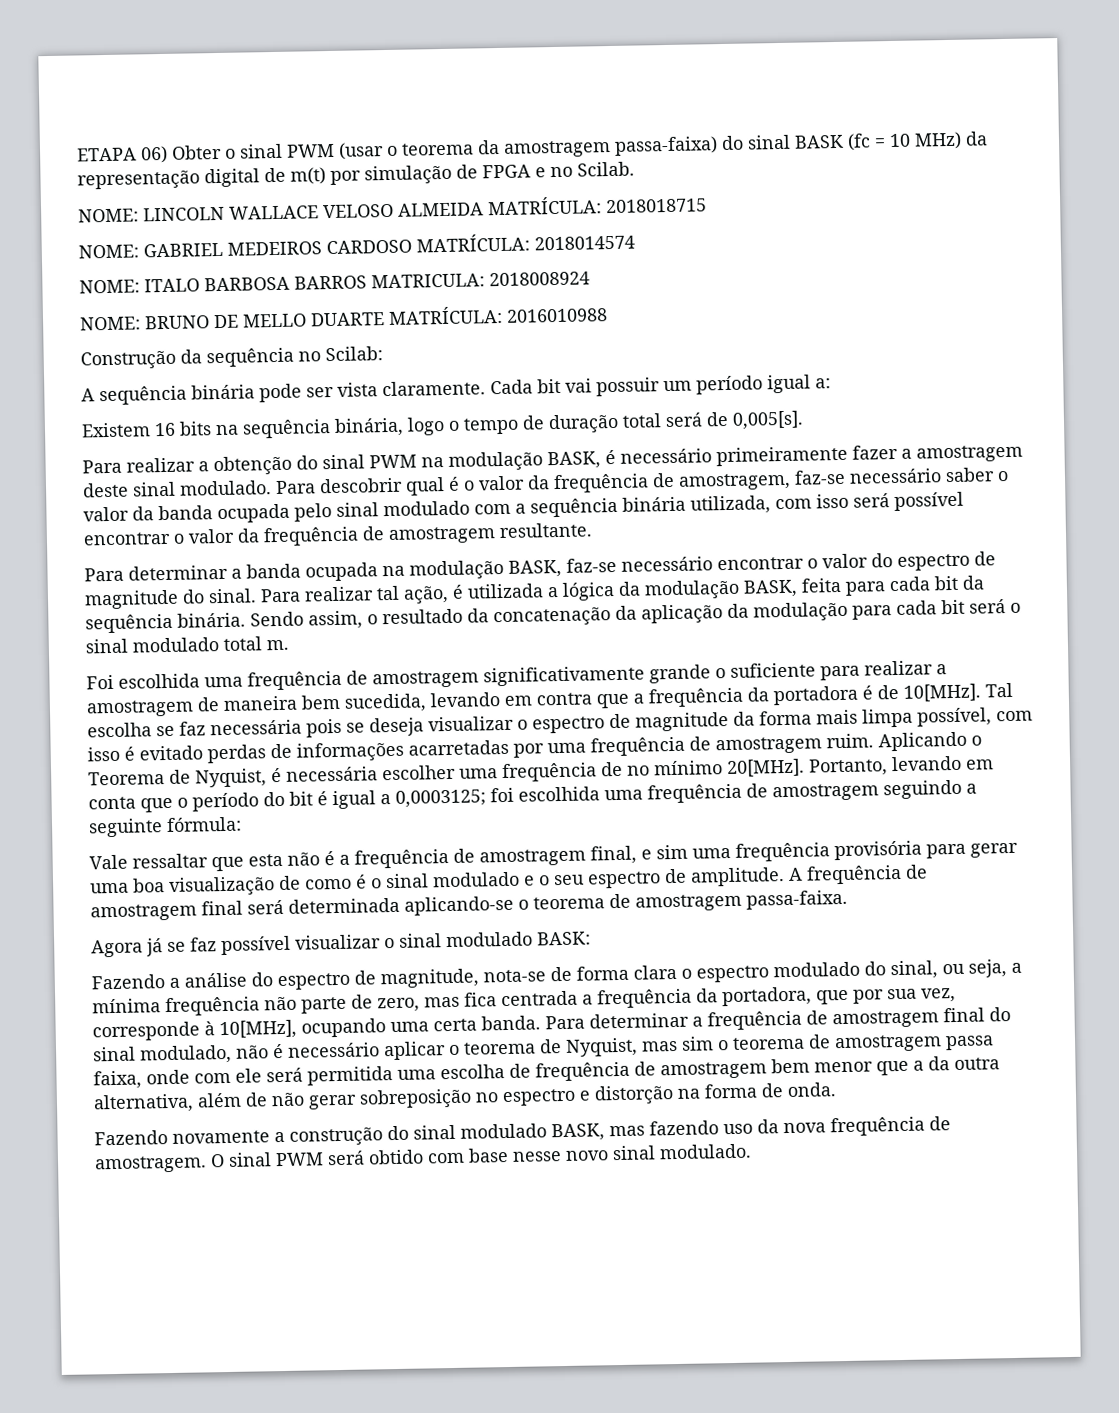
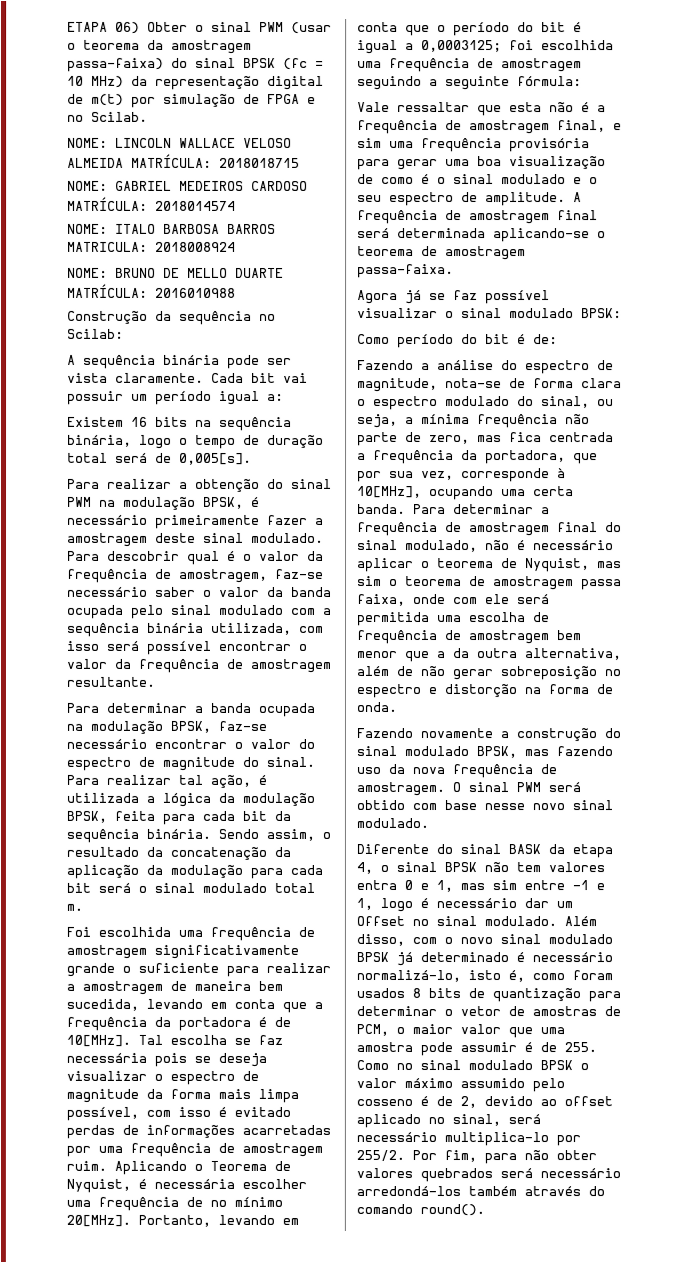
- ETAPA 06) Obter o sinal PWM (usar o teorema da amostragem passa-faixa) do sinal BASK (fc = 10 MHz) da representação digital de m(t) por simulação de FPGA e no Scilab.
+ ETAPA 06) Obter o sinal PWM (usar o teorema da amostragem passa-faixa) do sinal BPSK (fc = 10 MHz) da representação digital de m(t) por simulação de FPGA e no Scilab.
- Para realizar a obtenção do sinal PWM na modulação BASK, é necessário primeiramente fazer a amostragem deste sinal modulado.
+ Para realizar a obtenção do sinal PWM na modulação BPSK, é necessário primeiramente fazer a amostragem deste sinal modulado.
- Para determinar a banda ocupada na modulação BASK, faz-se necessário encontrar o valor do espectro de magnitude do sinal.
+ Para determinar a banda ocupada na modulação BPSK, faz-se necessário encontrar o valor do espectro de magnitude do sinal.
- Para realizar tal ação, é utilizada a lógica da modulação BASK, feita para cada bit da sequência binária.
+ Para realizar tal ação, é utilizada a lógica da modulação BPSK, feita para cada bit da sequência binária.
- Foi escolhida uma frequência de amostragem significativamente grande o suficiente para realizar a amostragem de maneira bem sucedida, levando em contra que a frequência da portadora é de 10[MHz].
+ Foi escolhida uma frequência de amostragem significativamente grande o suficiente para realizar a amostragem de maneira bem sucedida, levando em conta que a frequência da portadora é de 10[MHz].
- Agora já se faz possível visualizar o sinal modulado BASK:
+ Agora já se faz possível visualizar o sinal modulado BPSK:
+ Como período do bit é de:
- Fazendo novamente a construção do sinal modulado BASK, mas fazendo uso da nova frequência de amostragem.
+ Fazendo novamente a construção do sinal modulado BPSK, mas fazendo uso da nova frequência de amostragem.
+ Diferente do sinal BASK da etapa 4, o sinal BPSK não tem valores entra 0 e 1, mas sim entre -1 e 1, logo é necessário dar um Offset no sinal modulado. Além disso, com o novo sinal modulado BPSK já determinado é necessário normalizá-lo, isto é, como foram usados 8 bits de quantização para determinar o vetor de amostras de PCM, o maior valor que uma amostra pode assumir é de 255. Como no sinal modulado BPSK o valor máximo assumido pelo cosseno é de 2, devido ao offset aplicado no sinal, será necessário multiplica-lo por 255/2. Por fim, para não obter valores quebrados será necessário arredondá-los também através do comando round().

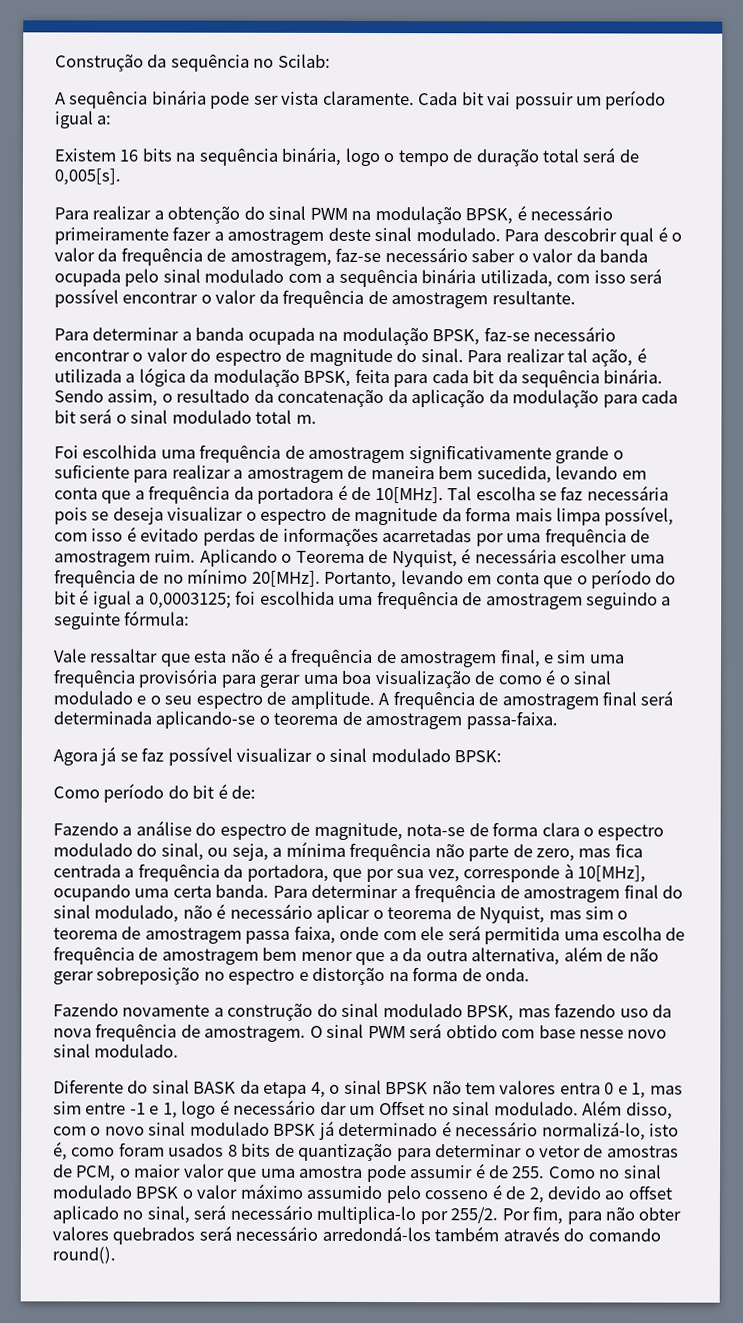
- ETAPA 06) Obter o sinal PWM (usar o teorema da amostragem passa-faixa) do sinal BPSK (fc = 10 MHz) da representação digital de m(t) por simulação de FPGA e no Scilab.
- NOME: LINCOLN WALLACE VELOSO ALMEIDA MATRÍCULA: 2018018715
- NOME: GABRIEL MEDEIROS CARDOSO MATRÍCULA: 2018014574
- NOME: ITALO BARBOSA BARROS MATRICULA: 2018008924
- NOME: BRUNO DE MELLO DUARTE MATRÍCULA: 2016010988

